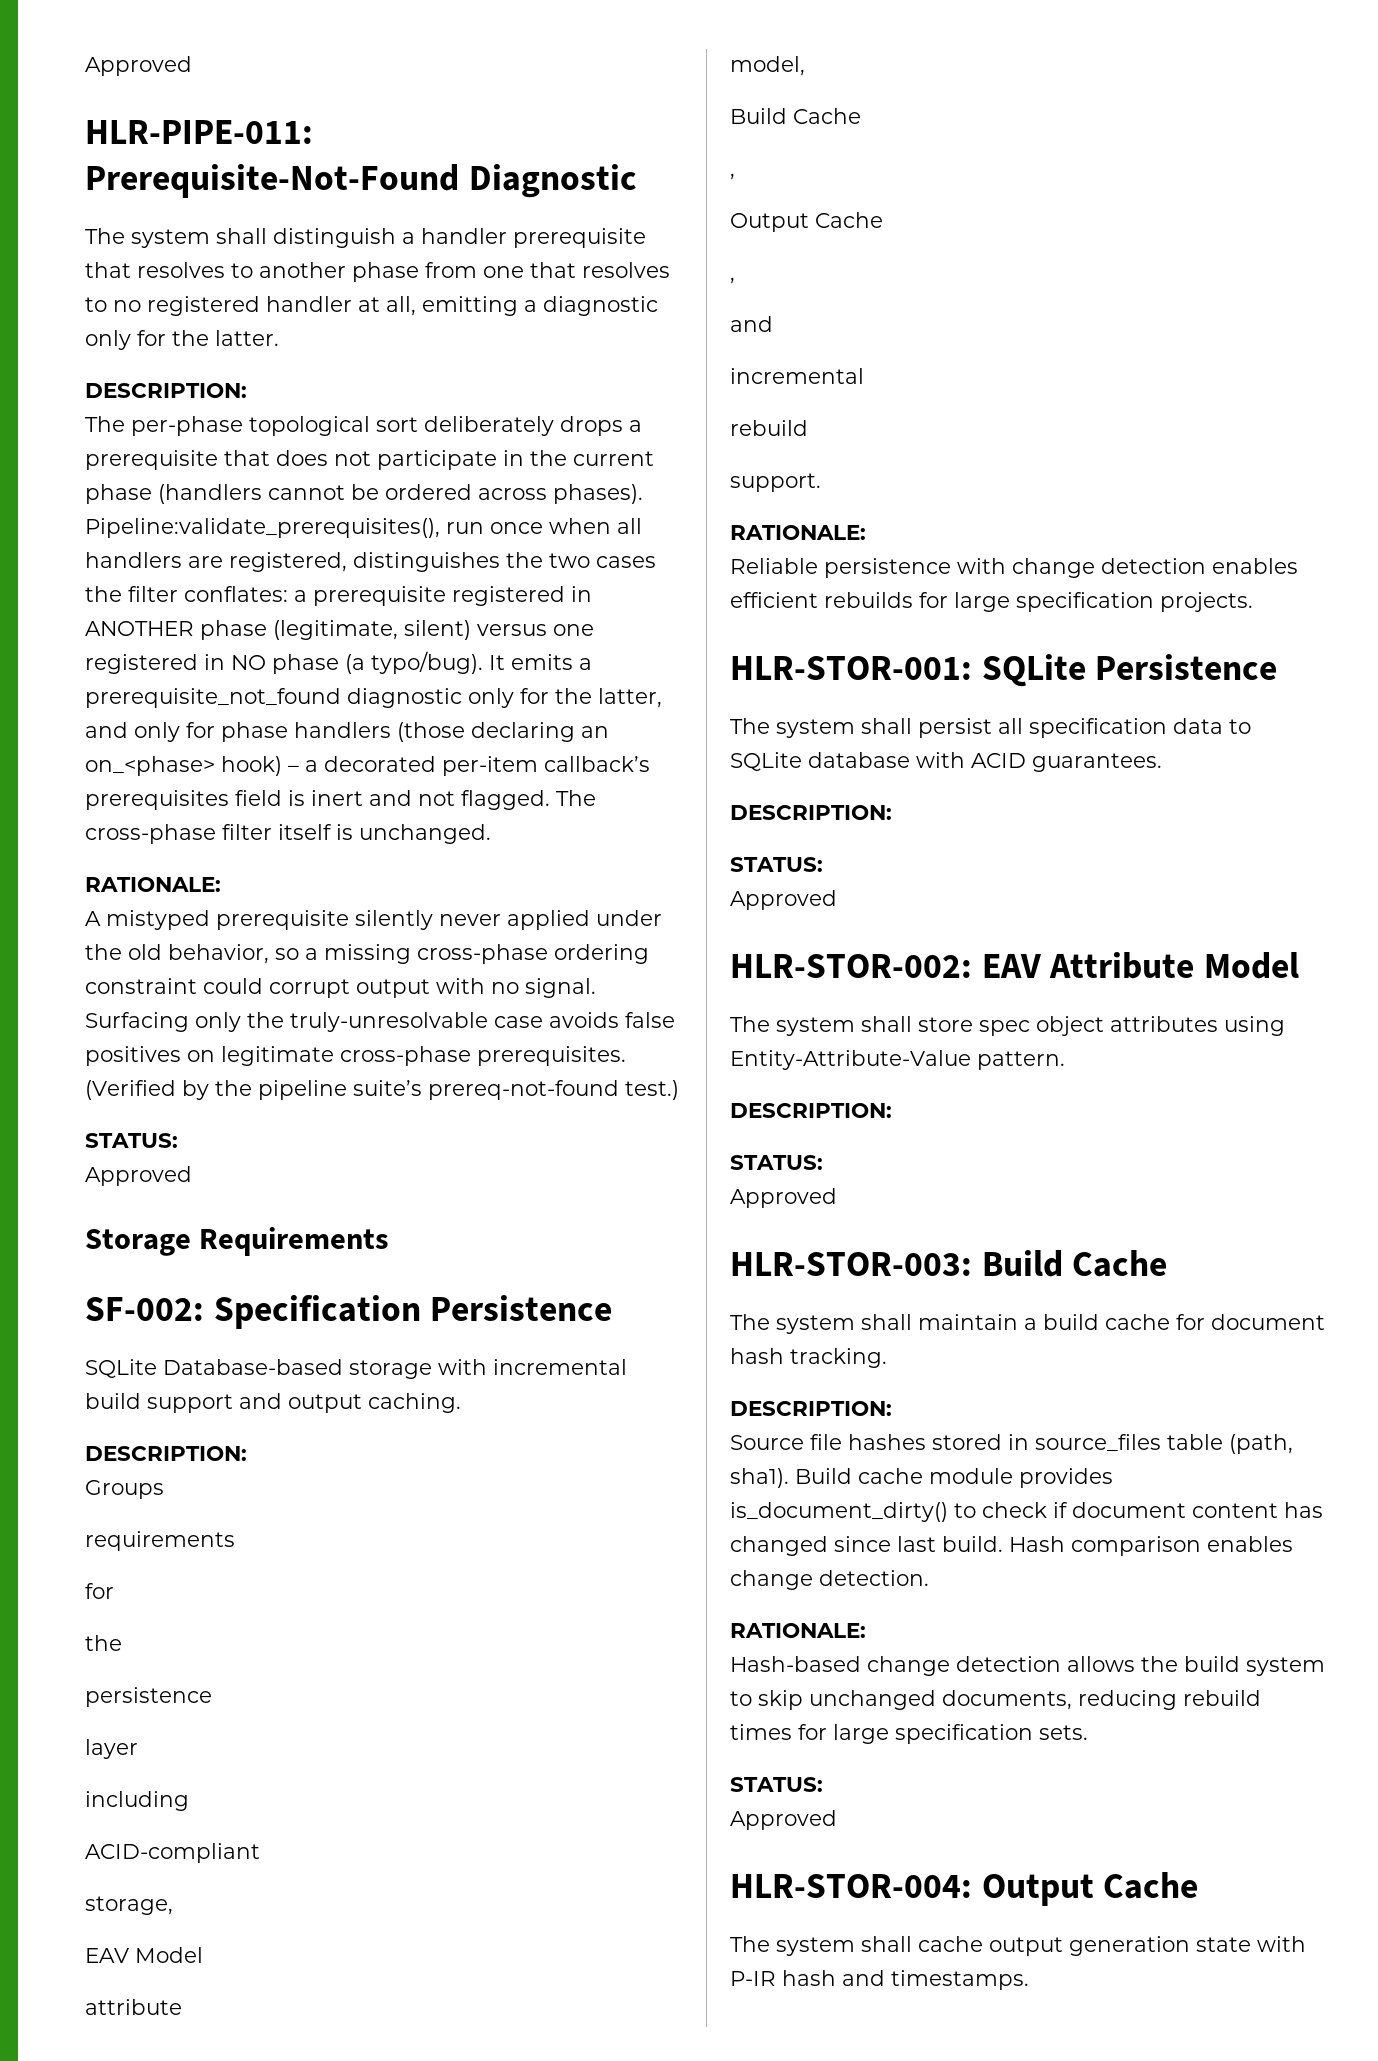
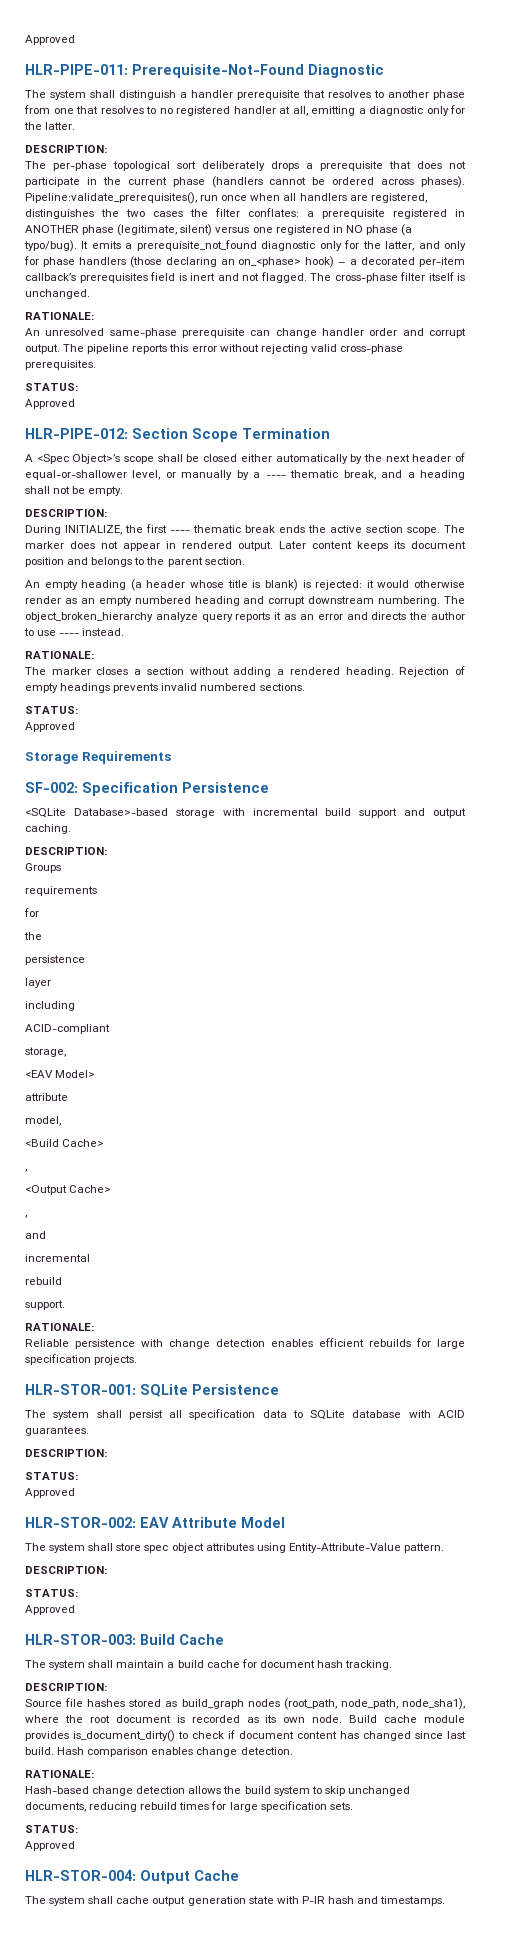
- A mistyped prerequisite silently never applied under the old behavior, so a missing cross-phase ordering constraint could corrupt output with no signal. Surfacing only the truly-unresolvable case avoids false positives on legitimate cross-phase prerequisites. (Verified by the pipeline suite’s prereq-not-found test.)
+ An unresolved same-phase prerequisite can change handler order and corrupt output. The pipeline reports this error without rejecting valid cross-phase prerequisites.
+ STATUS:
+ Approved
+ HLR-PIPE-012: Section Scope Termination
+ A <Spec Object>’s scope shall be closed either automatically by the next header of equal-or-shallower level, or manually by a ---- thematic break, and a heading shall not be empty.
+ DESCRIPTION:
+ During INITIALIZE, the first ---- thematic break ends the active section scope. The marker does not appear in rendered output. Later content keeps its document position and belongs to the parent section.
+ An empty heading (a header whose title is blank) is rejected: it would otherwise render as an empty numbered heading and corrupt downstream numbering. The object_broken_hierarchy analyze query reports it as an error and directs the author to use ---- instead.
+ RATIONALE:
+ The marker closes a section without adding a rendered heading. Rejection of empty headings prevents invalid numbered sections.
- SQLite Database-based storage with incremental build support and output caching.
+ <SQLite Database>-based storage with incremental build support and output caching.
- EAV Model
+ <EAV Model>
  model,
- Build Cache
+ <Build Cache>
  ,
- Output Cache
+ <Output Cache>
- Source file hashes stored in source_files table (path, sha1).
+ Source file hashes stored as build_graph nodes (root_path, node_path, node_sha1), where the root document is recorded as its own node.

